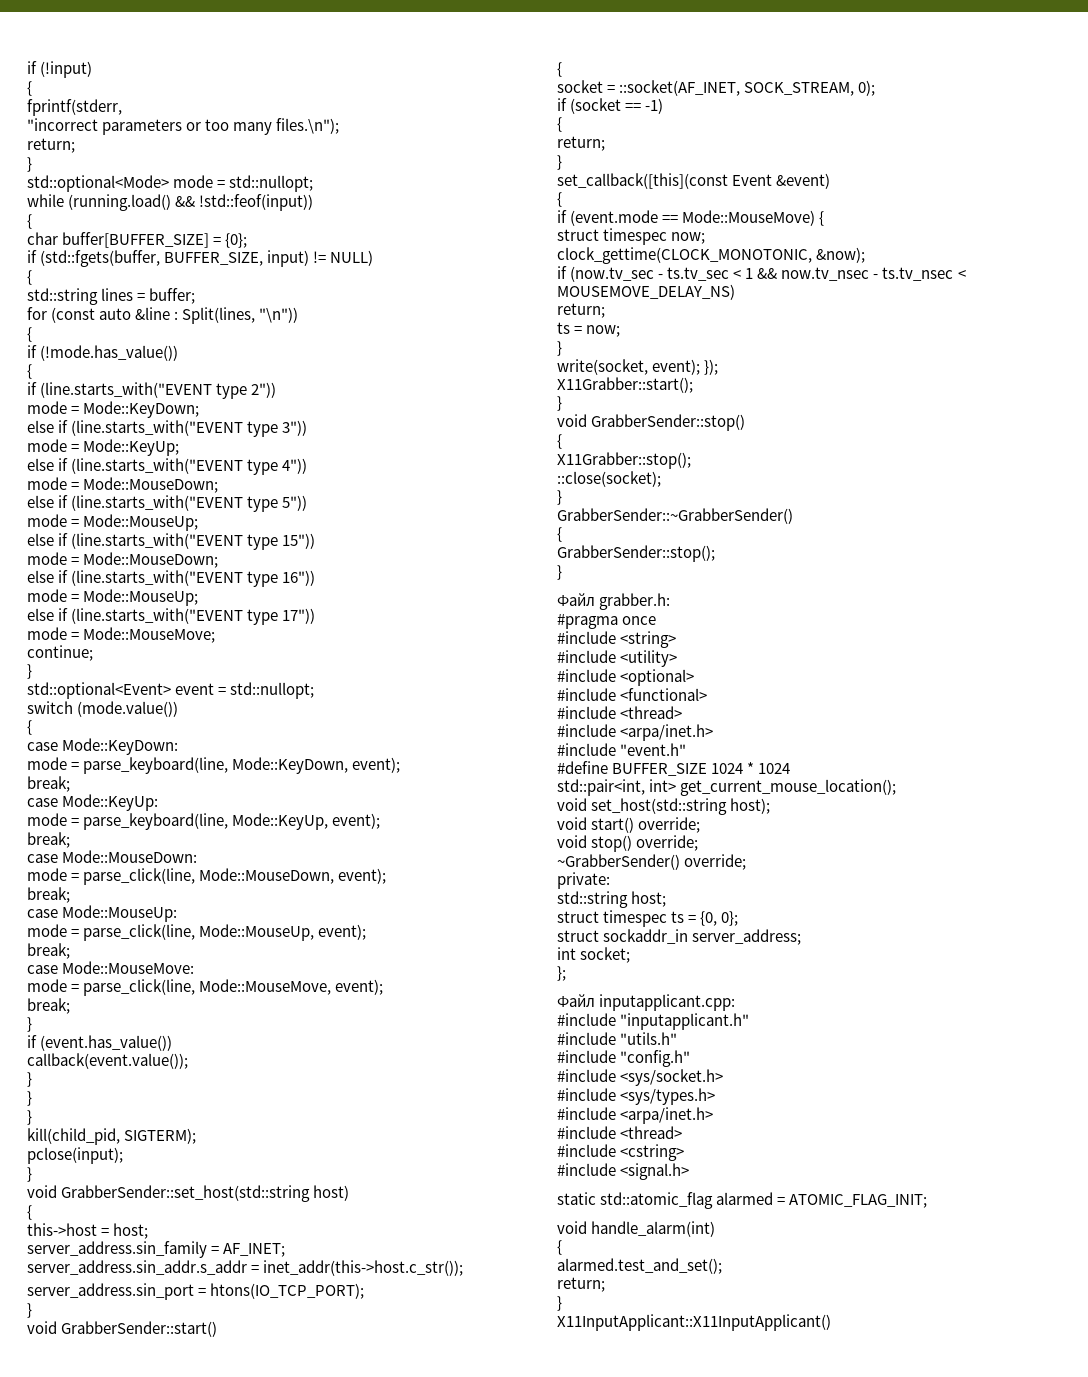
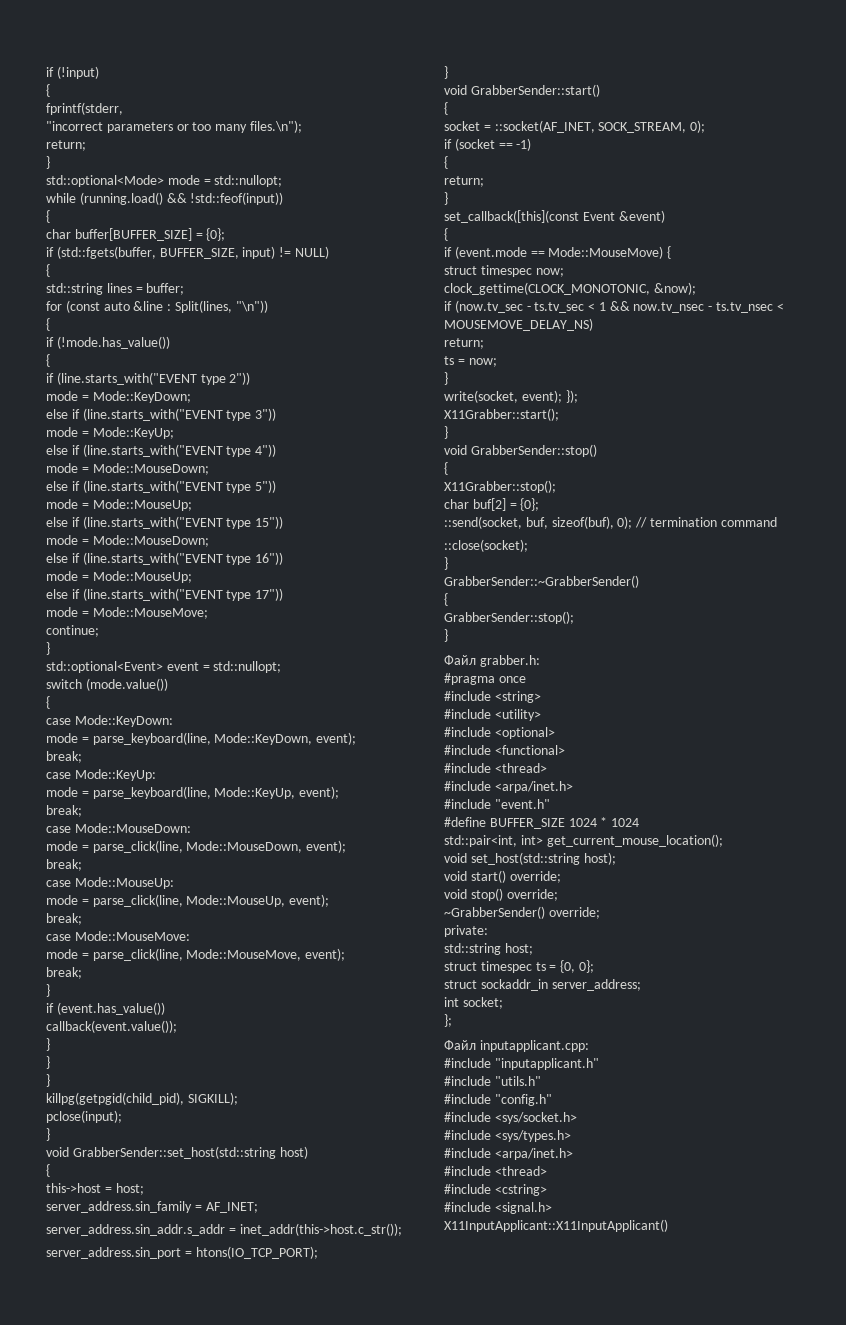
- kill(child_pid, SIGTERM);
+ killpg(getpgid(child_pid), SIGKILL);
+ char buf[2] = {0};
+ ::send(socket, buf, sizeof(buf), 0); // termination command
- static std::atomic_flag alarmed = ATOMIC_FLAG_INIT;
- void handle_alarm(int)
- {
- alarmed.test_and_set();
- return;
- }

